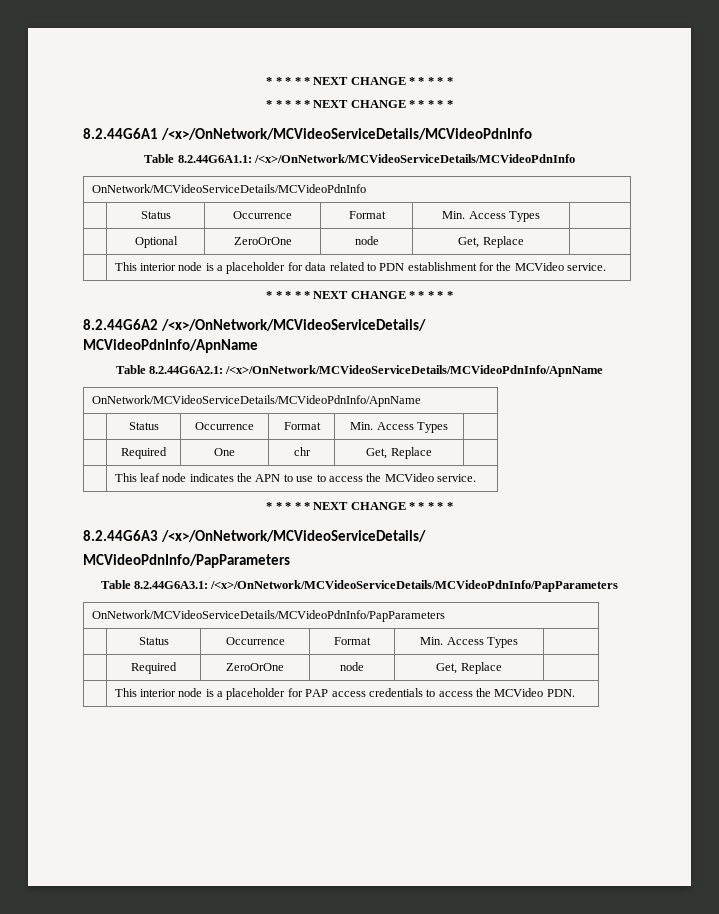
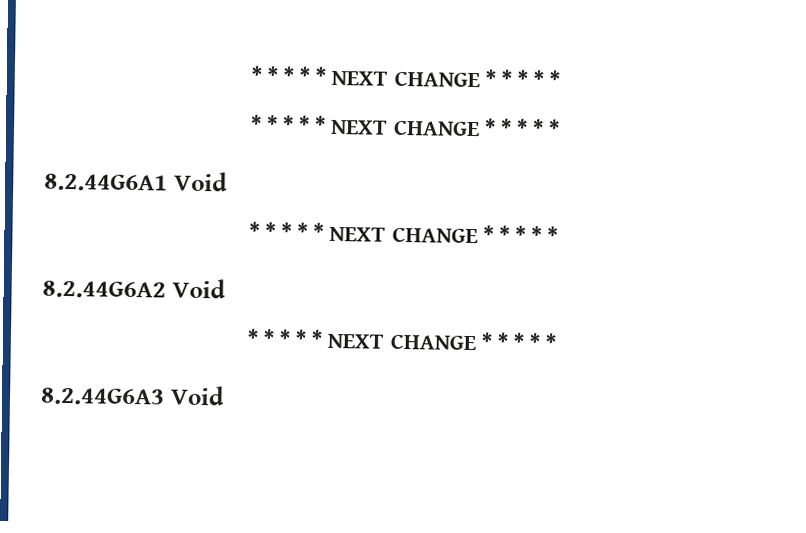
- 8.2.44G6A1 /<x>/OnNetwork/MCVideoServiceDetails/MCVideoPdnInfo
- Table 8.2.44G6A1.1: /<x>/OnNetwork/MCVideoServiceDetails/MCVideoPdnInfo
- OnNetwork/MCVideoServiceDetails/MCVideoPdnInfo
- | Status | Occurrence | Format | Min. Access Types |
- | Optional | ZeroOrOne | node | Get, Replace |
- | This interior node is a placeholder for data related to PDN establishment for the MCVideo service.
+ 8.2.44G6A1 Void
- 8.2.44G6A2 /<x>/OnNetwork/MCVideoServiceDetails/
- MCVideoPdnInfo/ApnName
- Table 8.2.44G6A2.1: /<x>/OnNetwork/MCVideoServiceDetails/MCVideoPdnInfo/ApnName
- OnNetwork/MCVideoServiceDetails/MCVideoPdnInfo/ApnName
- | Status | Occurrence | Format | Min. Access Types |
- | Required | One | chr | Get, Replace |
- | This leaf node indicates the APN to use to access the MCVideo service.
+ 8.2.44G6A2 Void
- 8.2.44G6A3 /<x>/OnNetwork/MCVideoServiceDetails/
- MCVideoPdnInfo/PapParameters
- Table 8.2.44G6A3.1: /<x>/OnNetwork/MCVideoServiceDetails/MCVideoPdnInfo/PapParameters
- OnNetwork/MCVideoServiceDetails/MCVideoPdnInfo/PapParameters
- | Status | Occurrence | Format | Min. Access Types |
- | Required | ZeroOrOne | node | Get, Replace |
- | This interior node is a placeholder for PAP access credentials to access the MCVideo PDN.
+ 8.2.44G6A3 Void

